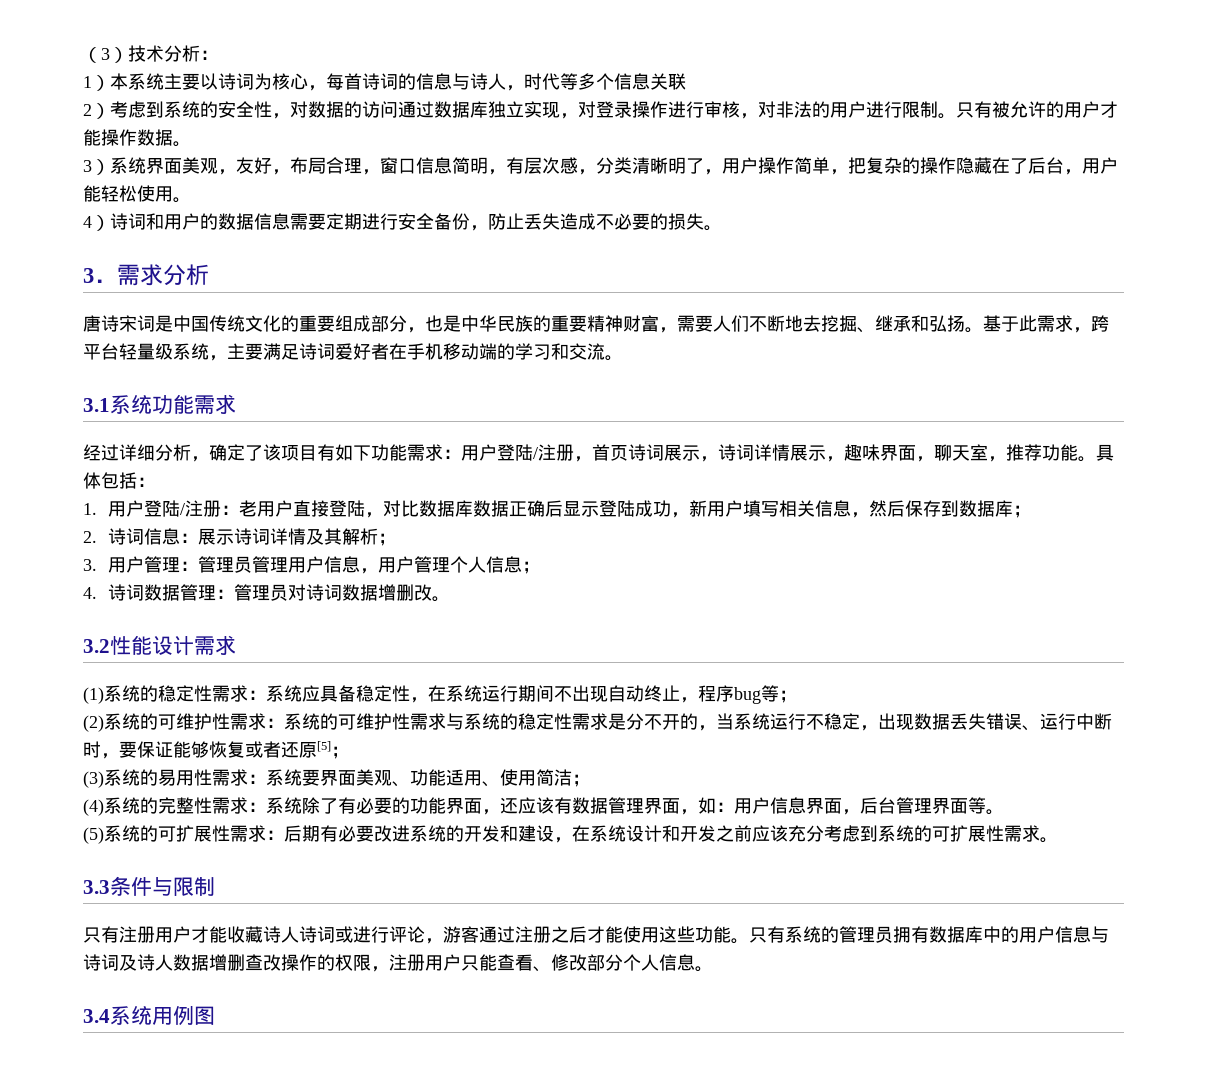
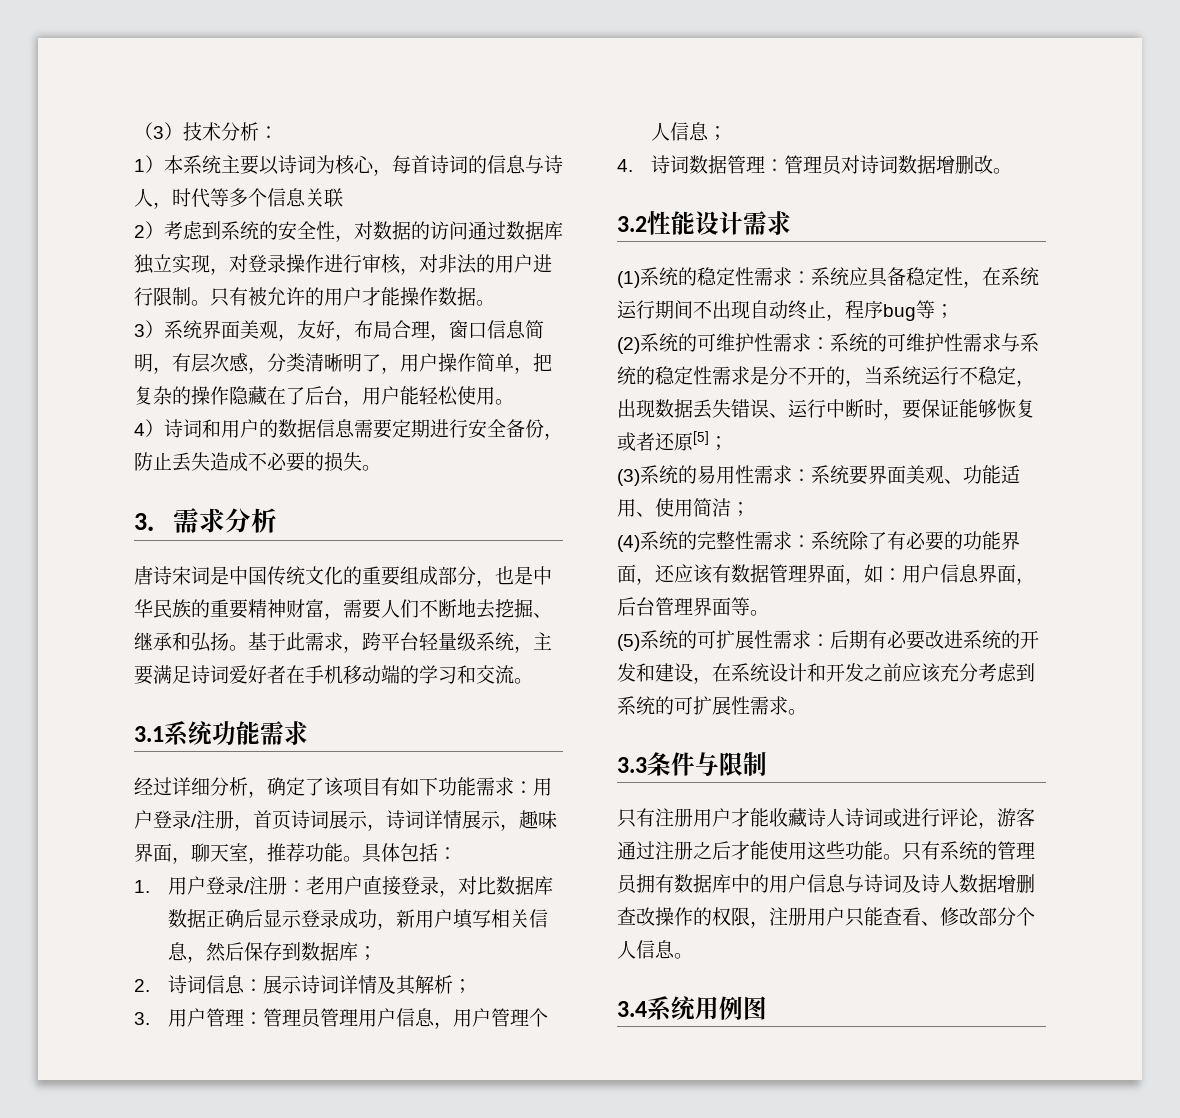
- 经过详细分析，确定了该项目有如下功能需求：用户登陆/注册，首页诗词展示，诗词详情展示，趣味界面，聊天室，推荐功能。
+ 经过详细分析，确定了该项目有如下功能需求：用户登录/注册，首页诗词展示，诗词详情展示，趣味界面，聊天室，推荐功能。
- 1.用户登陆/注册：老用户直接登陆，对比数据库数据正确后显示登陆成功，新用户填写相关信息，然后保存到数据库；
+ 1.用户登录/注册：老用户直接登录，对比数据库数据正确后显示登录成功，新用户填写相关信息，然后保存到数据库；

